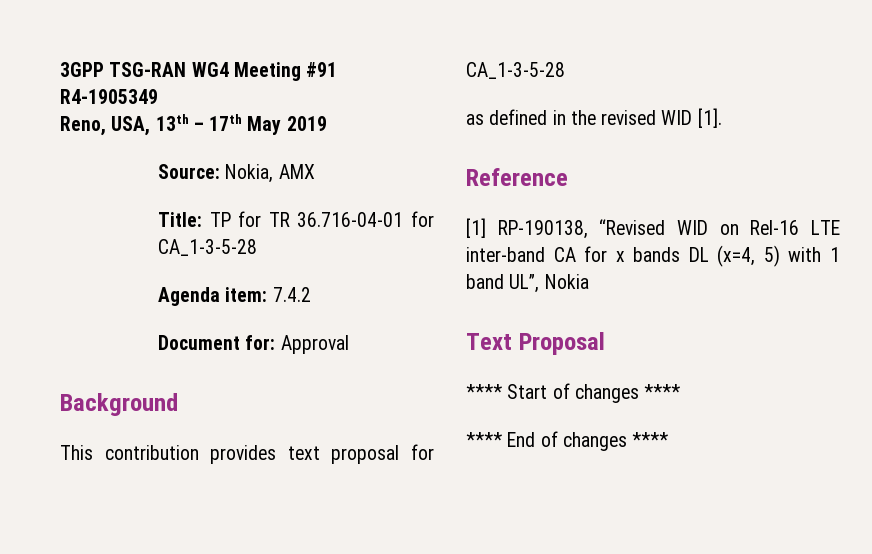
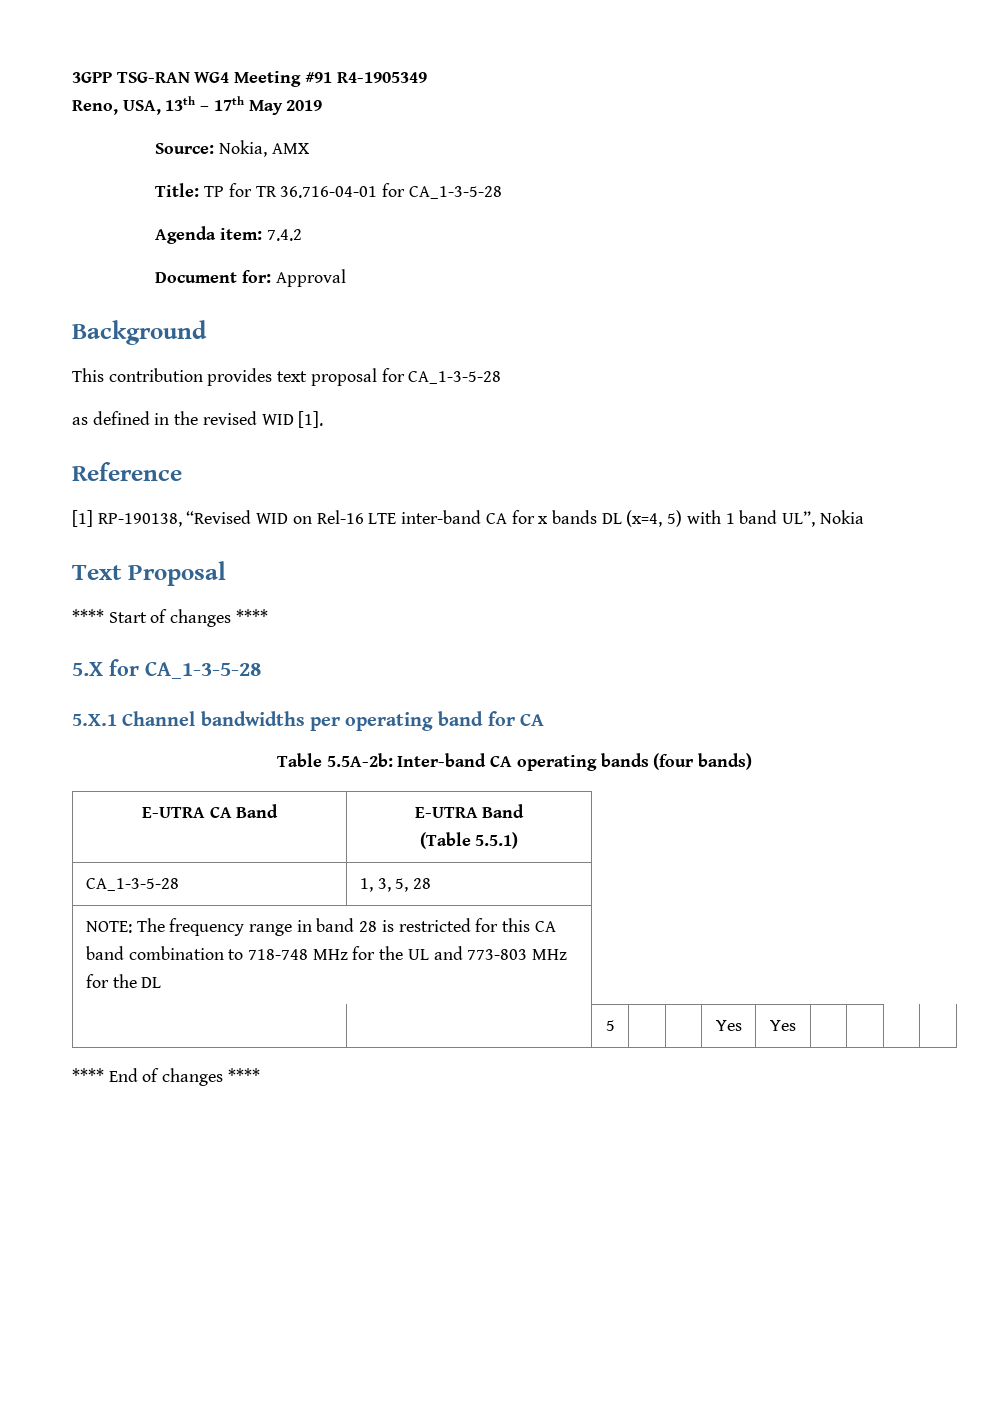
+ 5.X for CA_1-3-5-28
+ 5.X.1 Channel bandwidths per operating band for CA
+ Table 5.5A-2b: Inter-band CA operating bands (four bands)
+ E-UTRA CA Band | E-UTRA Band
+ (Table 5.5.1)
+ CA_1-3-5-28 | 1, 3, 5, 28
+ NOTE: The frequency range in band 28 is restricted for this CA band combination to 718-748 MHz for the UL and 773-803 MHz for the DL
+ | | 5 | | | Yes | Yes | | | |

